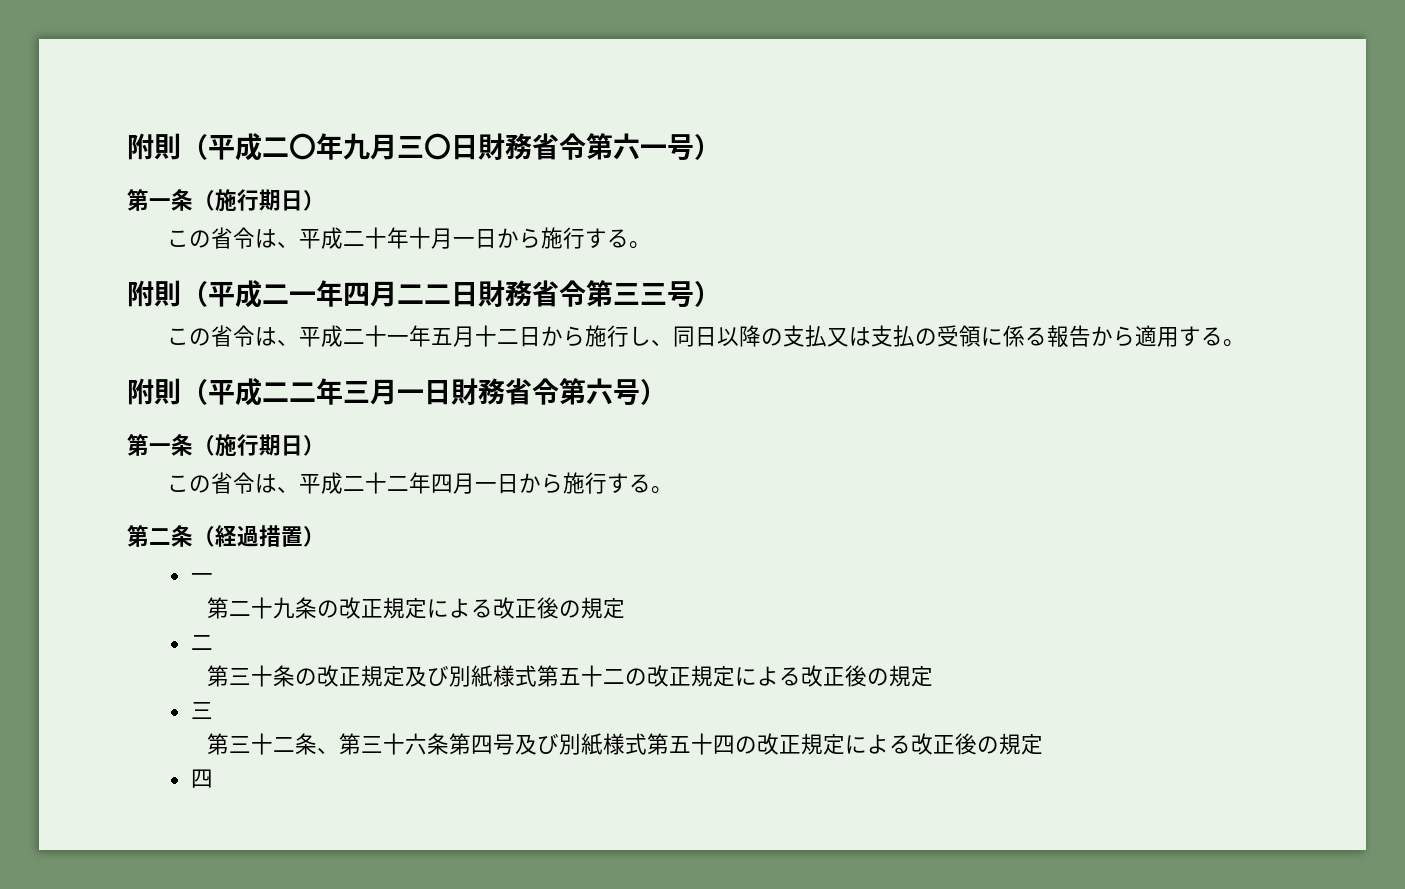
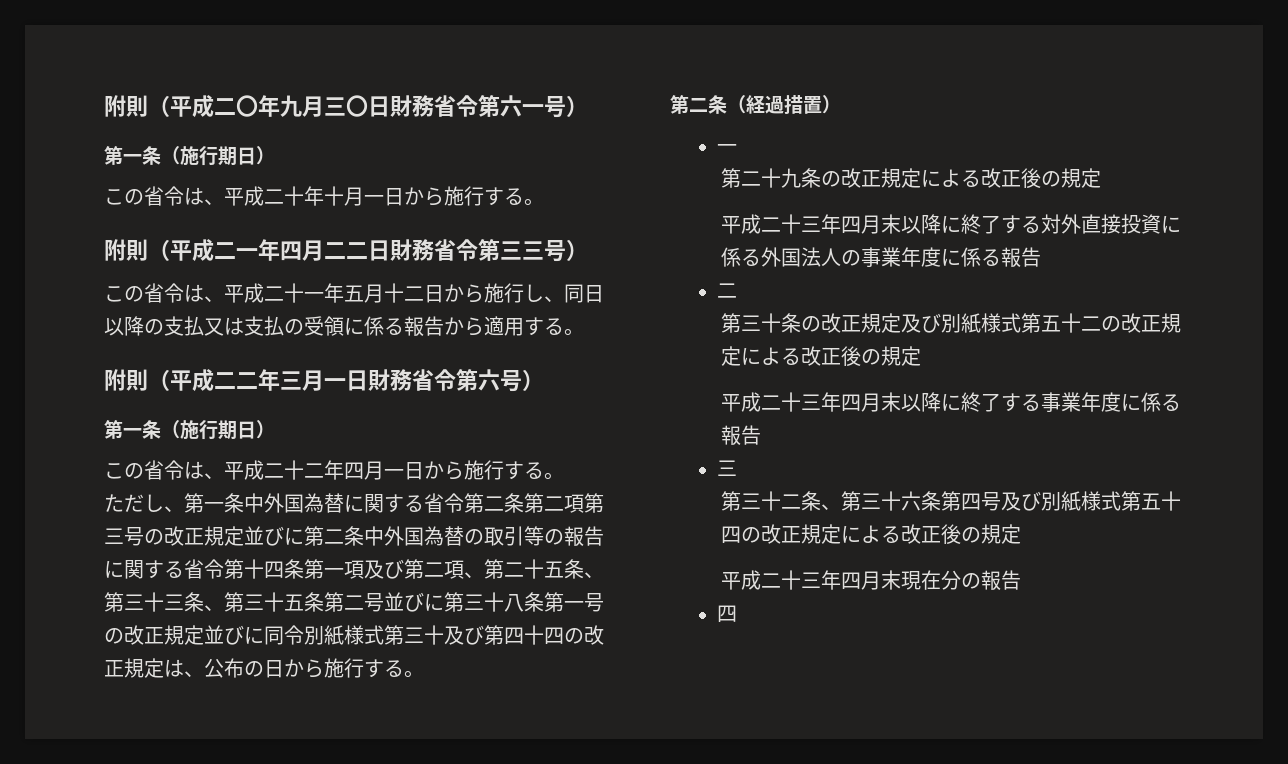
+ ただし、第一条中外国為替に関する省令第二条第二項第三号の改正規定並びに第二条中外国為替の取引等の報告に関する省令第十四条第一項及び第二項、第二十五条、第三十三条、第三十五条第二号並びに第三十八条第一号の改正規定並びに同令別紙様式第三十及び第四十四の改正規定は、公布の日から施行する。
+ 平成二十三年四月末以降に終了する対外直接投資に係る外国法人の事業年度に係る報告
+ 平成二十三年四月末以降に終了する事業年度に係る報告
+ 平成二十三年四月末現在分の報告

